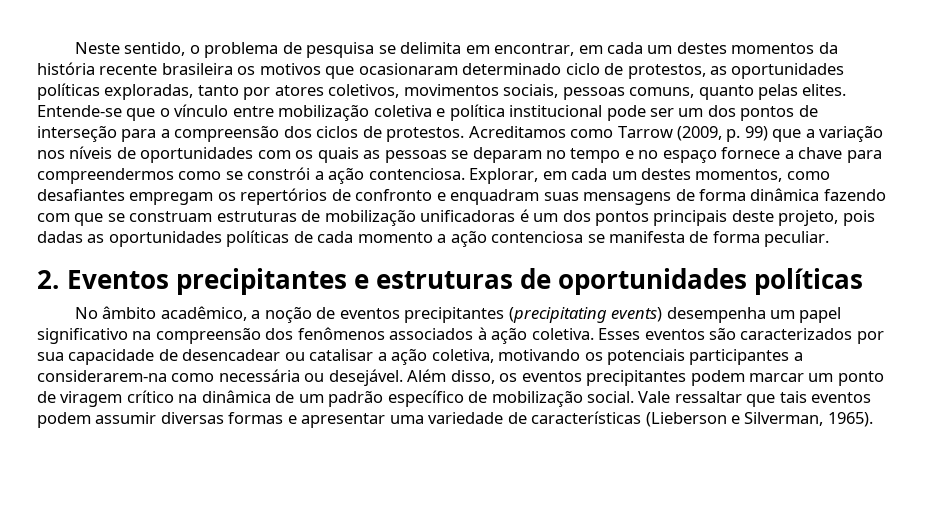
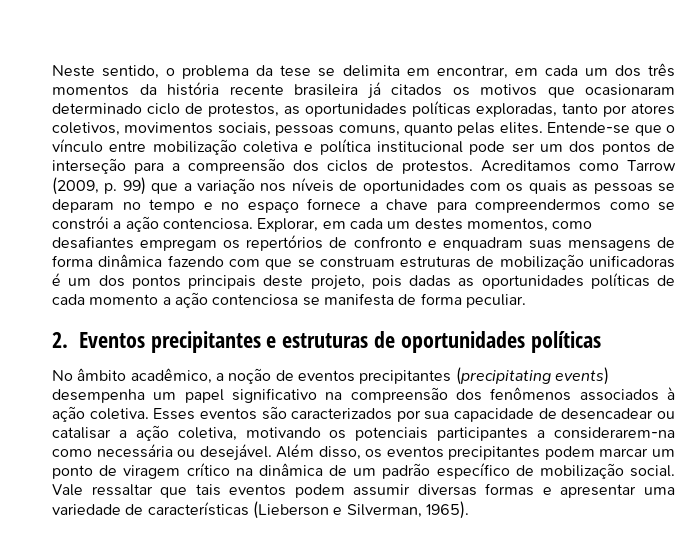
- Neste sentido, o problema de pesquisa se delimita em encontrar, em cada um destes momentos da história recente brasileira os motivos que ocasionaram determinado ciclo de protestos, as oportunidades políticas exploradas, tanto por atores coletivos, movimentos sociais, pessoas comuns, quanto pelas elites.
+ Neste sentido, o problema da tese se delimita em encontrar, em cada um dos três momentos da história recente brasileira já citados os motivos que ocasionaram determinado ciclo de protestos, as oportunidades políticas exploradas, tanto por atores coletivos, movimentos sociais, pessoas comuns, quanto pelas elites.

